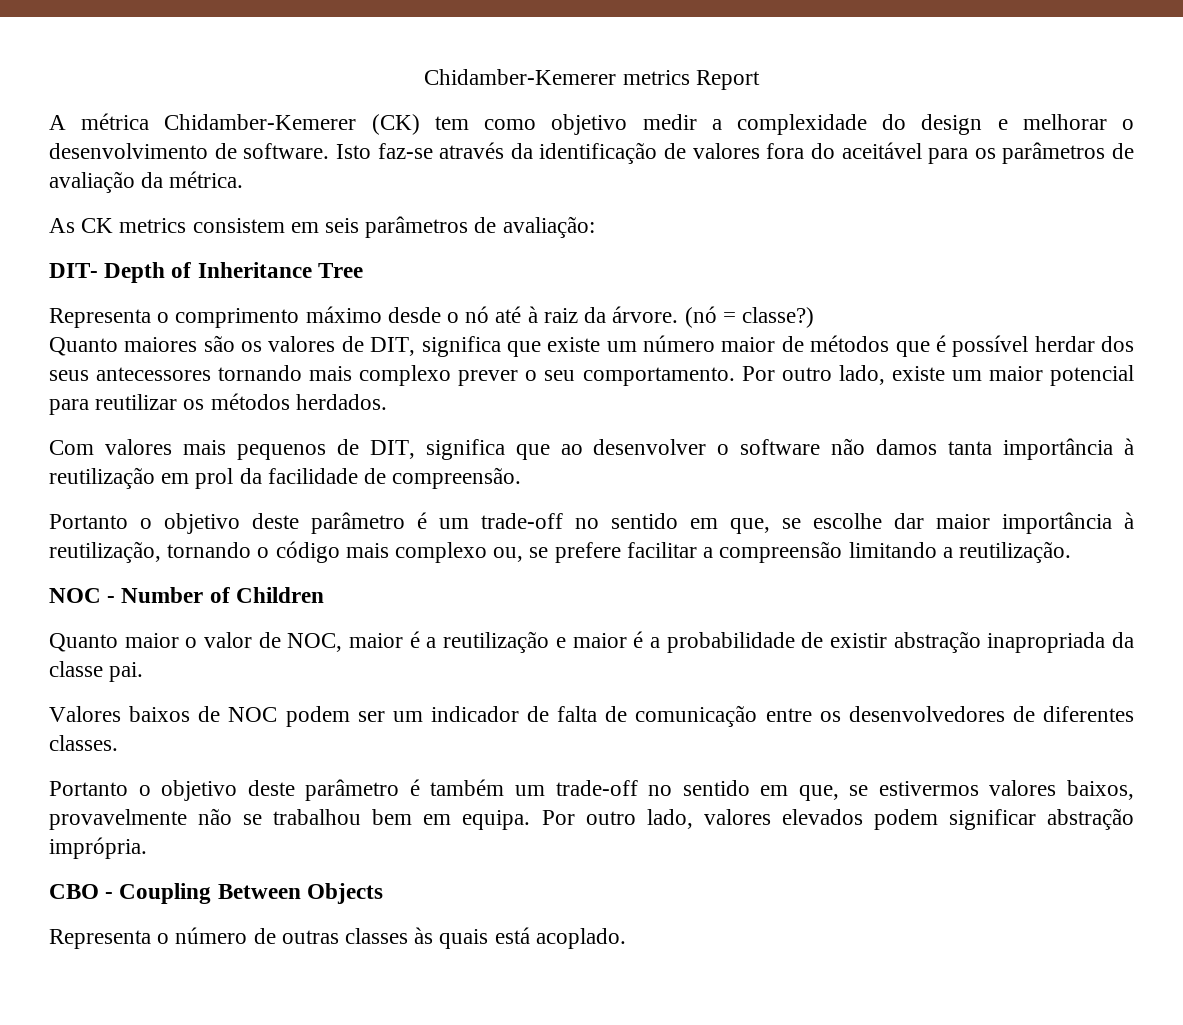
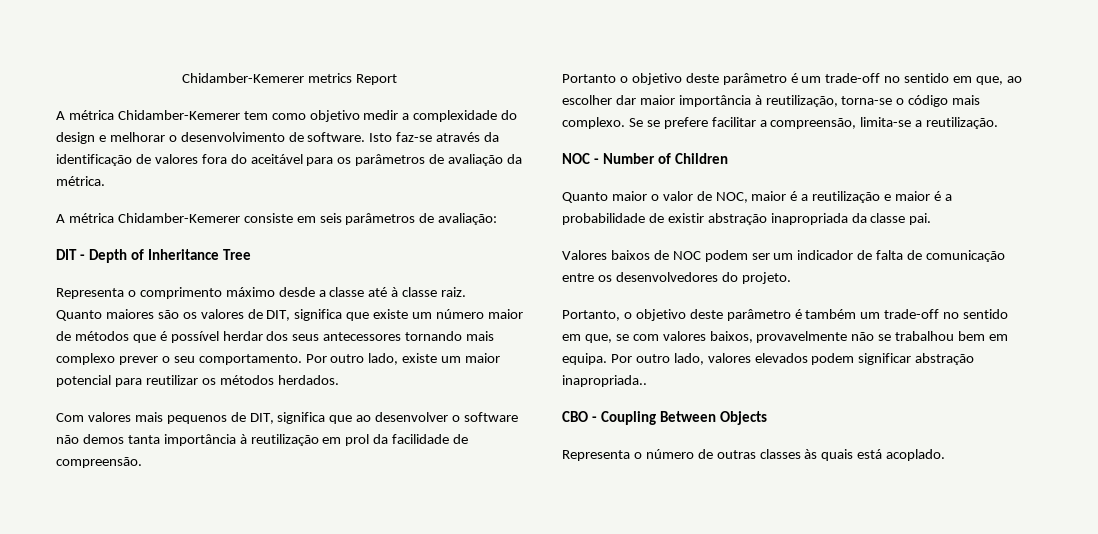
- A métrica Chidamber-Kemerer (CK) tem como objetivo medir a complexidade do design e melhorar o desenvolvimento de software.
+ A métrica Chidamber-Kemerer tem como objetivo medir a complexidade do design e melhorar o desenvolvimento de software.
- As CK metrics consistem em seis parâmetros de avaliação:
+ A métrica Chidamber-Kemerer consiste em seis parâmetros de avaliação:
- DIT- Depth of Inheritance Tree
+ DIT - Depth of Inheritance Tree
- Representa o comprimento máximo desde o nó até à raiz da árvore. (nó = classe?)
+ Representa o comprimento máximo desde a classe até à classe raiz.
- Com valores mais pequenos de DIT, significa que ao desenvolver o software não damos tanta importância à reutilização em prol da facilidade de compreensão.
+ Com valores mais pequenos de DIT, significa que ao desenvolver o software não demos tanta importância à reutilização em prol da facilidade de compreensão.
- Portanto o objetivo deste parâmetro é um trade-off no sentido em que, se escolhe dar maior importância à reutilização, tornando o código mais complexo ou, se prefere facilitar a compreensão limitando a reutilização.
+ Portanto o objetivo deste parâmetro é um trade-off no sentido em que, ao escolher dar maior importância à reutilização, torna-se o código mais complexo. Se se prefere facilitar a compreensão, limita-se a reutilização.
- Valores baixos de NOC podem ser um indicador de falta de comunicação entre os desenvolvedores de diferentes classes.
- Portanto o objetivo deste parâmetro é também um trade-off no sentido em que, se estivermos valores baixos, provavelmente não se trabalhou bem em equipa.
+ Valores baixos de NOC podem ser um indicador de falta de comunicação entre os desenvolvedores do projeto.
+ Portanto, o objetivo deste parâmetro é também um trade-off no sentido em que, se com valores baixos, provavelmente não se trabalhou bem em equipa.
- Por outro lado, valores elevados podem significar abstração imprópria.
+ Por outro lado, valores elevados podem significar abstração inapropriada..

